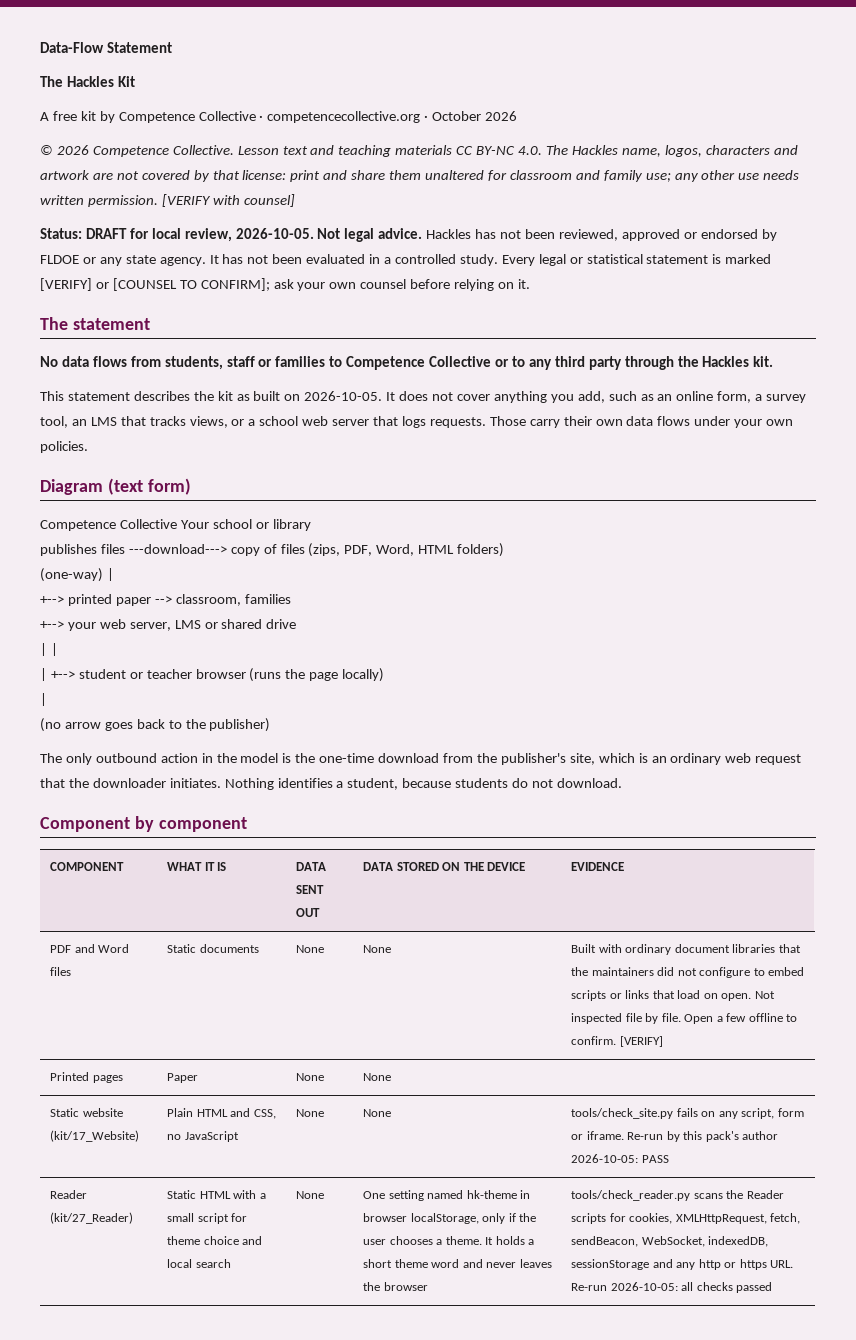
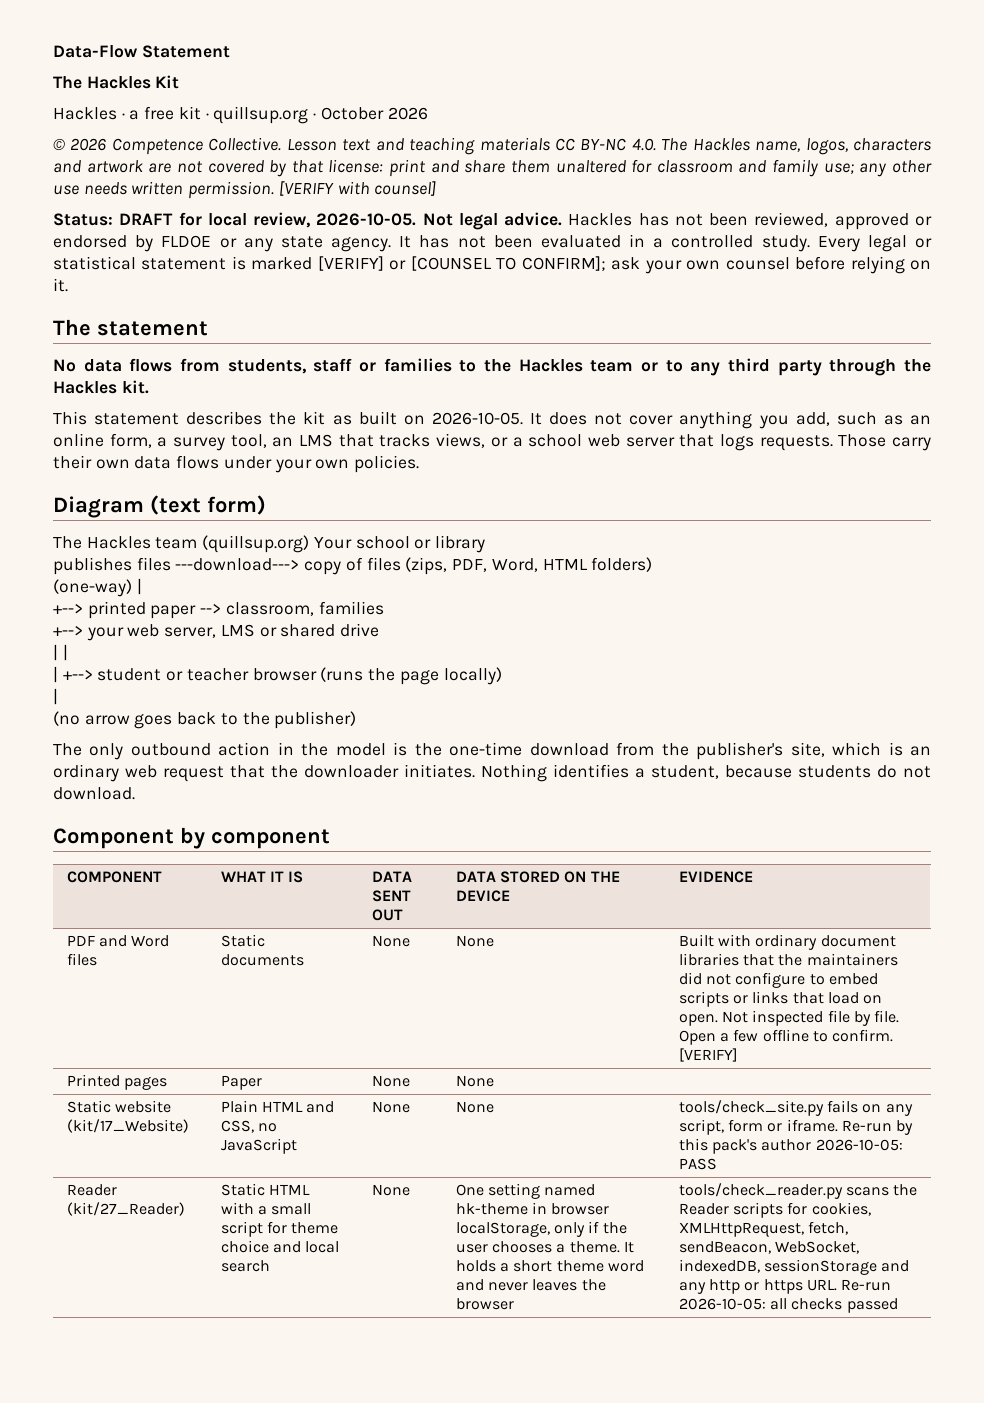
- A free kit by Competence Collective · competencecollective.org · October 2026
+ Hackles · a free kit · quillsup.org · October 2026
- No data flows from students, staff or families to Competence Collective or to any third party through the Hackles kit.
+ No data flows from students, staff or families to the Hackles team or to any third party through the Hackles kit.
- Competence Collective Your school or library
+ The Hackles team (quillsup.org) Your school or library

